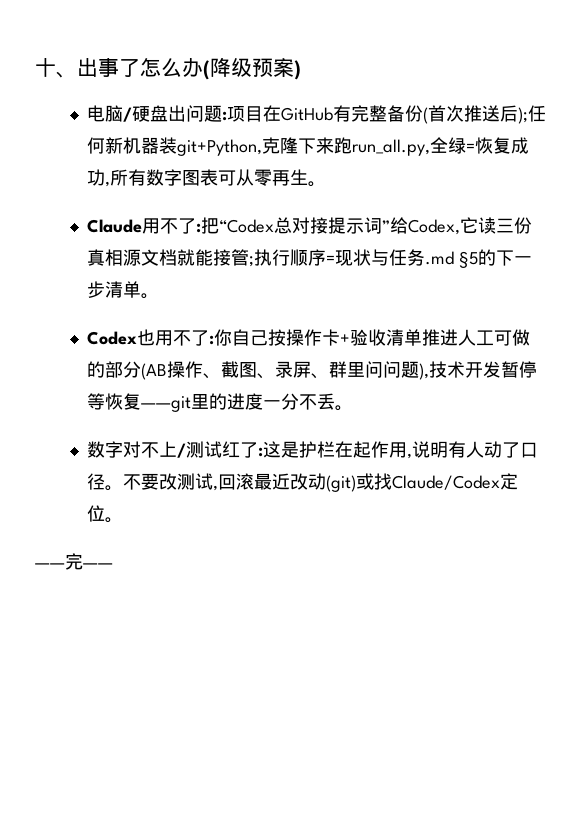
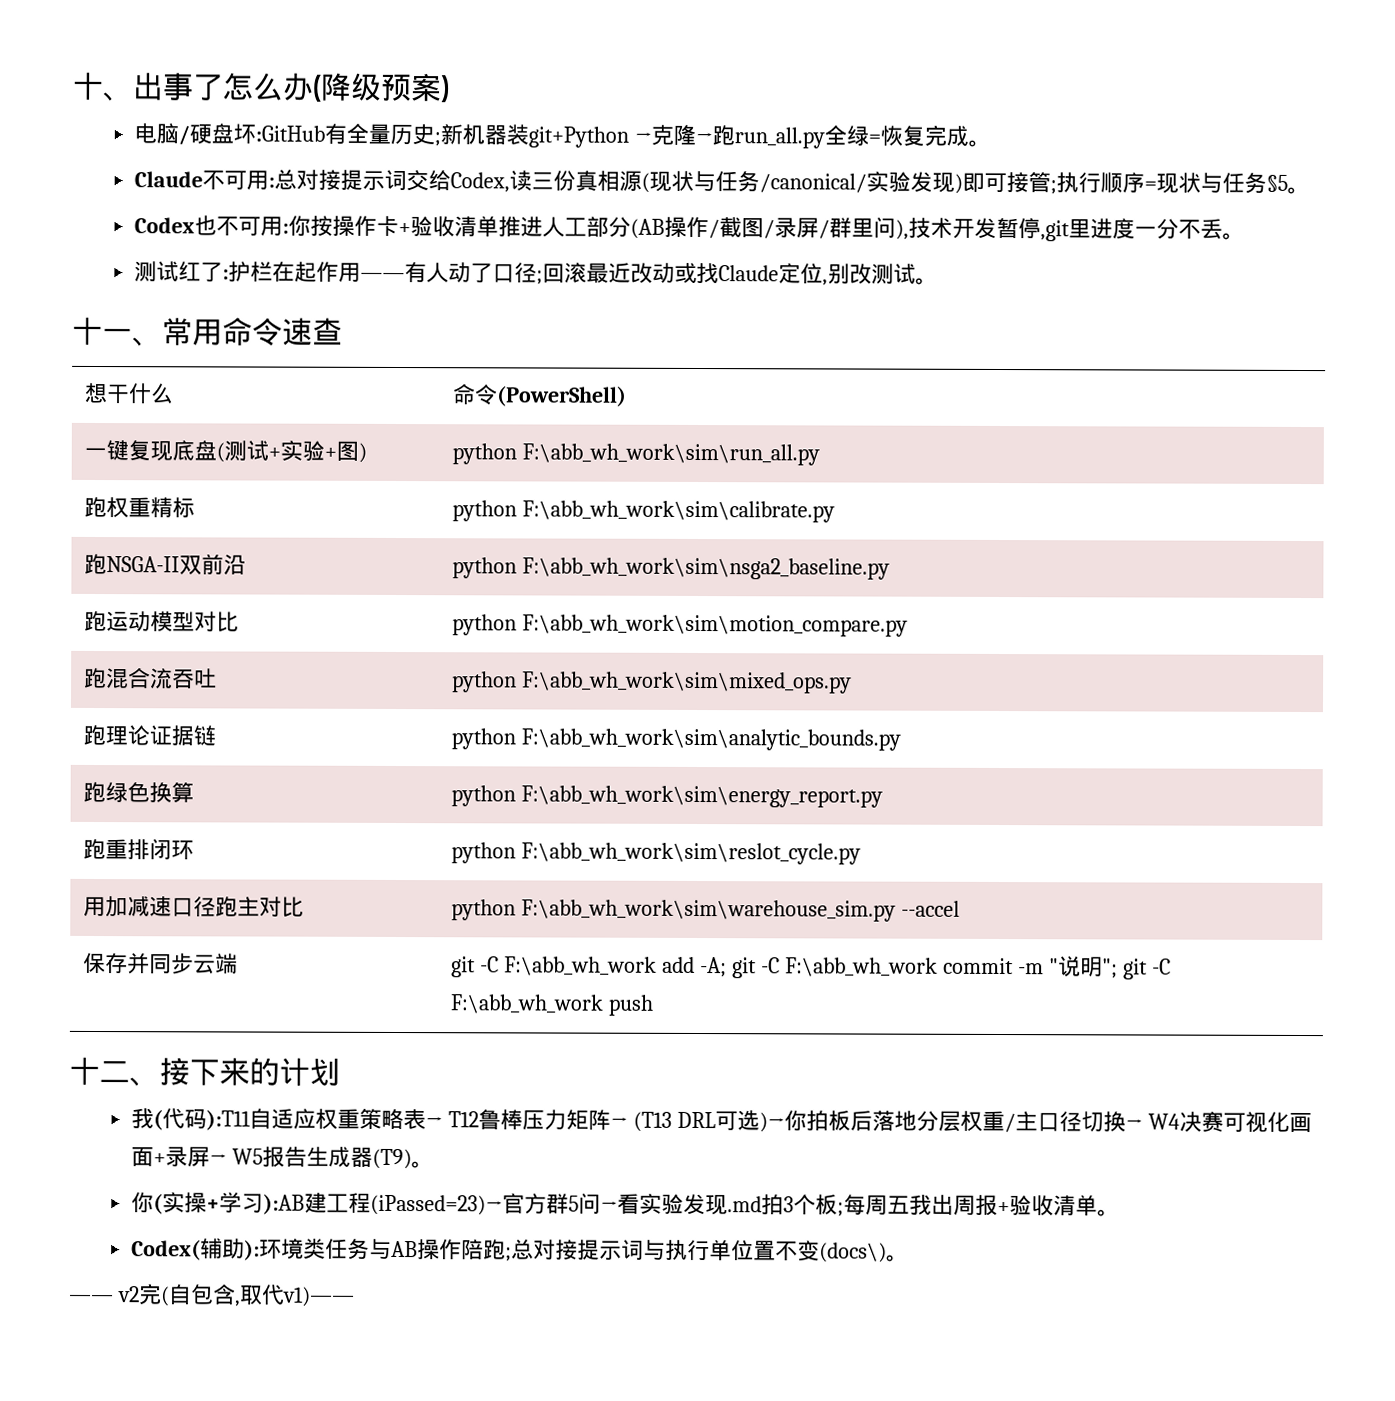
- 电脑/硬盘出问题:项目在GitHub有完整备份(首次推送后);任何新机器装git+Python,克隆下来跑run_all.py,全绿=恢复成功,所有数字图表可从零再生。
- Claude用不了:把“Codex总对接提示词”给Codex,它读三份真相源文档就能接管;执行顺序=现状与任务.md §5的下一步清单。
- Codex也用不了:你自己按操作卡+验收清单推进人工可做的部分(AB操作、截图、录屏、群里问问题),技术开发暂停等恢复——git里的进度一分不丢。
+ 电脑/硬盘坏:GitHub有全量历史;新机器装git+Python →克隆→跑run_all.py全绿=恢复完成。
+ Claude不可用:总对接提示词交给Codex,读三份真相源(现状与任务/canonical/实验发现)即可接管;执行顺序=现状与任务§5。
+ Codex也不可用:你按操作卡+验收清单推进人工部分(AB操作/截图/录屏/群里问),技术开发暂停,git里进度一分不丢。
- 数字对不上/测试红了:这是护栏在起作用,说明有人动了口径。不要改测试,回滚最近改动(git)或找Claude/Codex定位。
- ——完——
+ 测试红了:护栏在起作用——有人动了口径;回滚最近改动或找Claude定位,别改测试。
+ 十一、常用命令速查
+ 想干什么 | 命令(PowerShell)
+ 一键复现底盘(测试+实验+图) | python F:\abb_wh_work\sim\run_all.py
+ 跑权重精标 | python F:\abb_wh_work\sim\calibrate.py
+ 跑NSGA-II双前沿 | python F:\abb_wh_work\sim\nsga2_baseline.py
+ 跑运动模型对比 | python F:\abb_wh_work\sim\motion_compare.py
+ 跑混合流吞吐 | python F:\abb_wh_work\sim\mixed_ops.py
+ 跑理论证据链 | python F:\abb_wh_work\sim\analytic_bounds.py
+ 跑绿色换算 | python F:\abb_wh_work\sim\energy_report.py
+ 跑重排闭环 | python F:\abb_wh_work\sim\reslot_cycle.py
+ 用加减速口径跑主对比 | python F:\abb_wh_work\sim\warehouse_sim.py --accel
+ 保存并同步云端 | git -C F:\abb_wh_work add -A; git -C F:\abb_wh_work commit -m "说明"; git -C F:\abb_wh_work push
+ 十二、接下来的计划
+ 我(代码):T11自适应权重策略表→ T12鲁棒压力矩阵→ (T13 DRL可选)→你拍板后落地分层权重/主口径切换→ W4决赛可视化画面+录屏→ W5报告生成器(T9)。
+ 你(实操+学习):AB建工程(iPassed=23)→官方群5问→看实验发现.md拍3个板;每周五我出周报+验收清单。
+ Codex(辅助):环境类任务与AB操作陪跑;总对接提示词与执行单位置不变(docs\)。
+ —— v2完(自包含,取代v1)——

